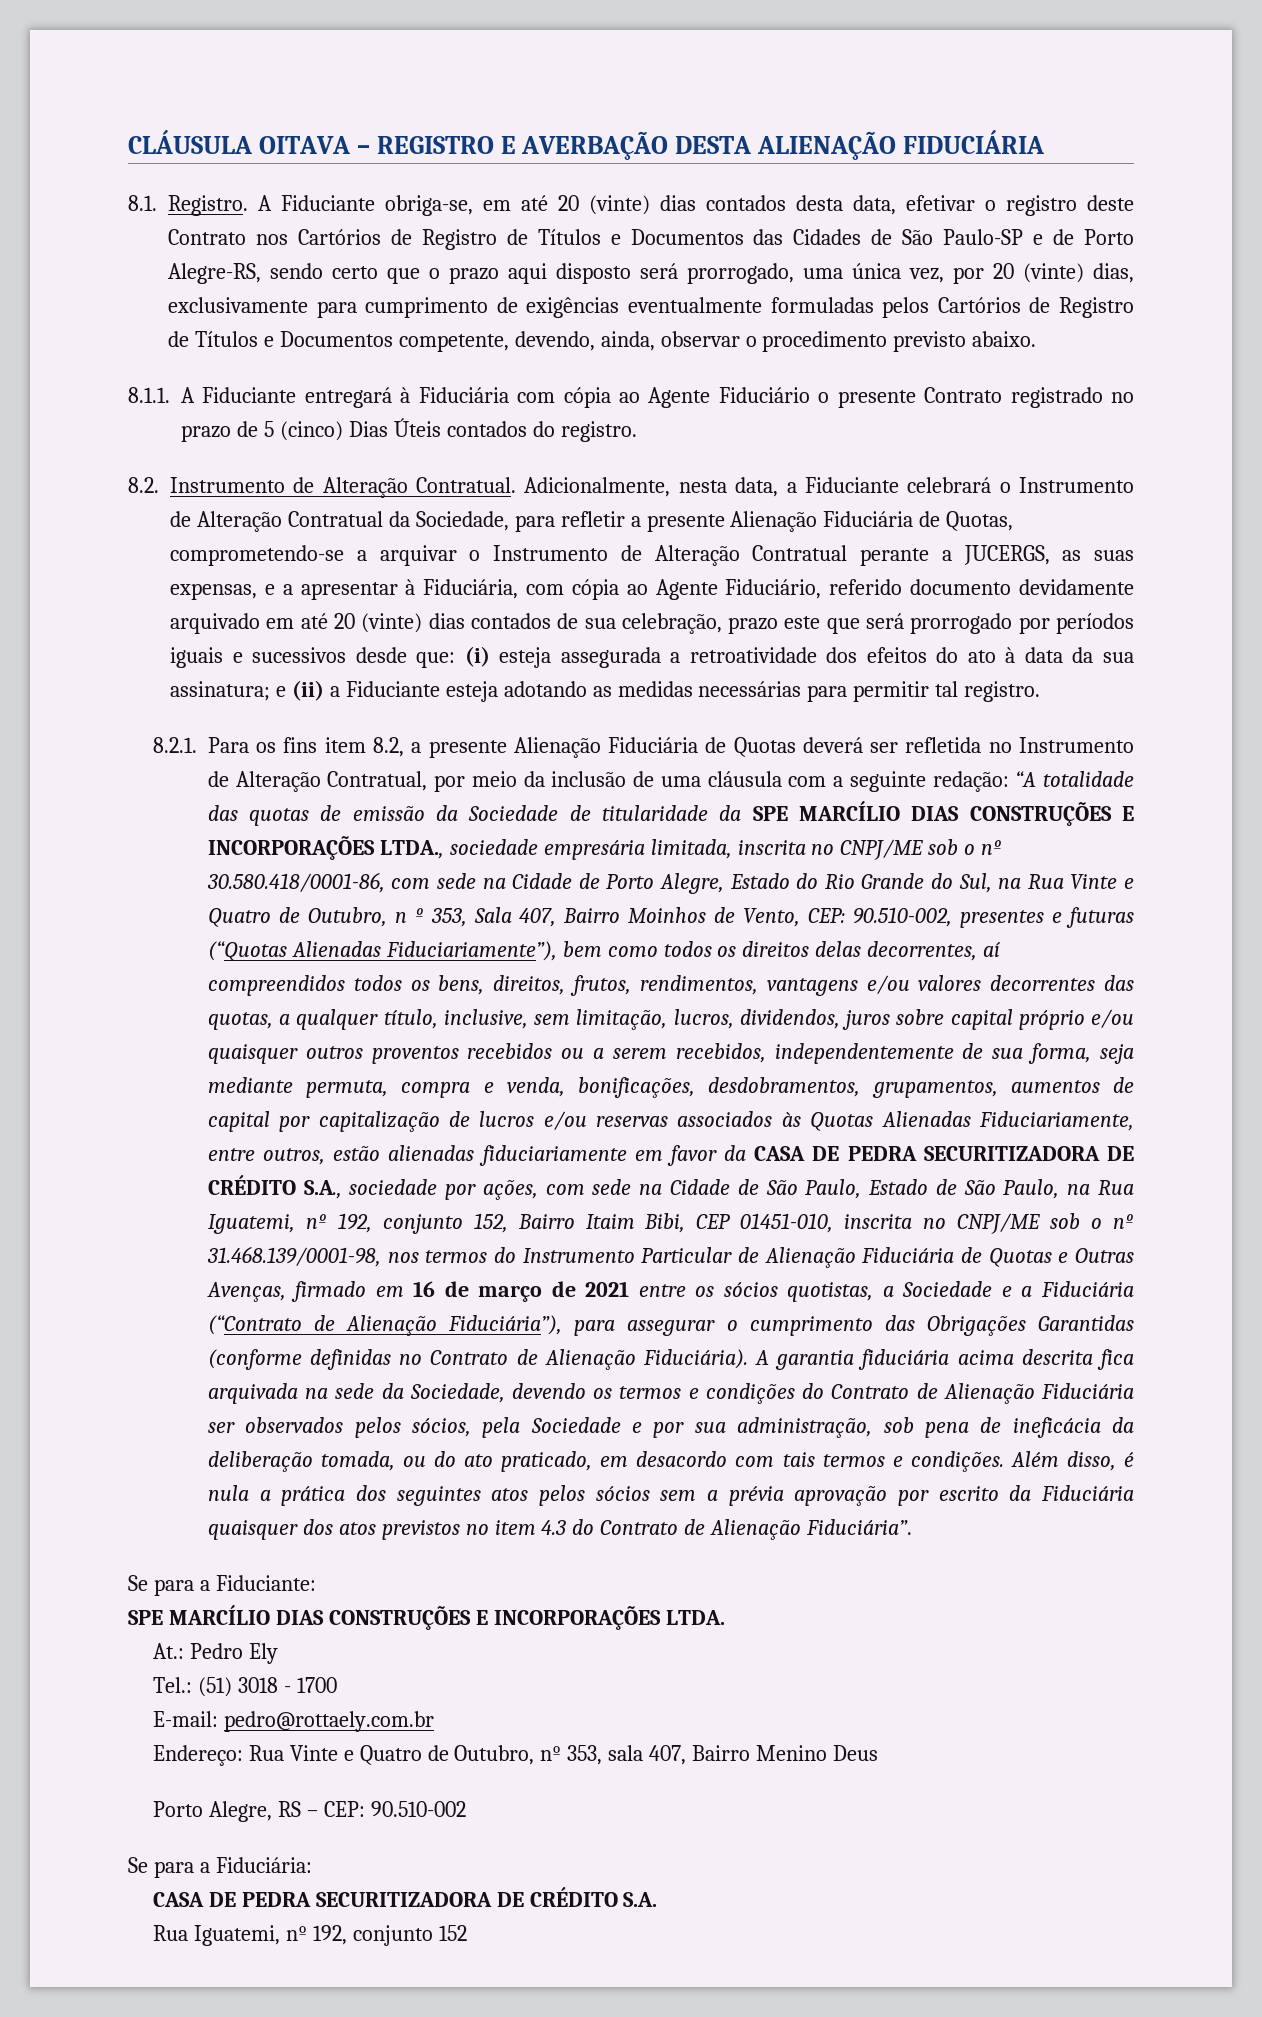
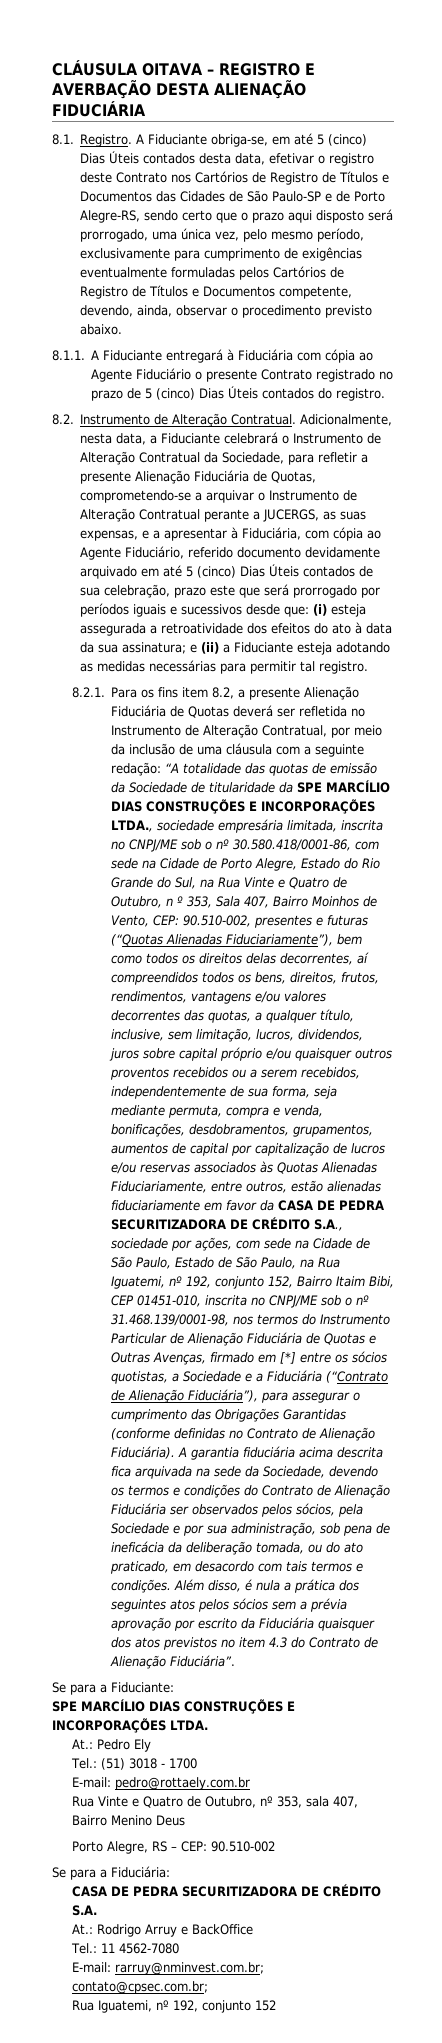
- A Fiduciante obriga-se, em até 20 (vinte) dias contados desta data, efetivar o registro deste Contrato nos Cartórios de Registro de Títulos e Documentos das Cidades de São Paulo-SP e de Porto Alegre-RS, sendo certo que o prazo aqui disposto será prorrogado, uma única vez, por 20 (vinte) dias, exclusivamente para cumprimento de exigências eventualmente formuladas pelos Cartórios de Registro de Títulos e Documentos competente, devendo, ainda, observar o procedimento previsto abaixo.
+ A Fiduciante obriga-se, em até 5 (cinco) Dias Úteis contados desta data, efetivar o registro deste Contrato nos Cartórios de Registro de Títulos e Documentos das Cidades de São Paulo-SP e de Porto Alegre-RS, sendo certo que o prazo aqui disposto será prorrogado, uma única vez, pelo mesmo período, exclusivamente para cumprimento de exigências eventualmente formuladas pelos Cartórios de Registro de Títulos e Documentos competente, devendo, ainda, observar o procedimento previsto abaixo.
- Adicionalmente, nesta data, a Fiduciante celebrará o Instrumento de Alteração Contratual da Sociedade, para refletir a presente Alienação Fiduciária de Quotas, comprometendo-se a arquivar o Instrumento de Alteração Contratual perante a JUCERGS, as suas expensas, e a apresentar à Fiduciária, com cópia ao Agente Fiduciário, referido documento devidamente arquivado em até 20 (vinte) dias contados de sua celebração, prazo este que será prorrogado por períodos iguais e sucessivos desde que:
+ Adicionalmente, nesta data, a Fiduciante celebrará o Instrumento de Alteração Contratual da Sociedade, para refletir a presente Alienação Fiduciária de Quotas, comprometendo-se a arquivar o Instrumento de Alteração Contratual perante a JUCERGS, as suas expensas, e a apresentar à Fiduciária, com cópia ao Agente Fiduciário, referido documento devidamente arquivado em até 5 (cinco) Dias Úteis contados de sua celebração, prazo este que será prorrogado por períodos iguais e sucessivos desde que:
- 90.510-002, presentes e futuras (“Quotas Alienadas Fiduciariamente”), bem como todos os direitos delas decorrentes, aí compreendidos todos os bens, direitos, frutos, rendimentos, vantagens e/ou valores decorrentes das quotas, a qualquer título, inclusive, sem limitação, lucros, dividendos, juros sobre capital próprio e/ou quaisquer outros proventos recebidos ou a serem recebidos, independentemente de sua forma, seja mediante permuta, compra e venda, bonificações, desdobramentos, grupamentos, aumentos de capital por capitalização de lucros e/ou reservas associados às Quotas Alienadas Fiduciariamente, entre outros, estão alienadas fiduciariamente em favor da CASA DE PEDRA SECURITIZADORA DE CRÉDITO S.A., sociedade por ações, com sede na Cidade de São Paulo, Estado de São Paulo, na Rua Iguatemi, nº 192, conjunto 152, Bairro Itaim Bibi, CEP 01451-010, inscrita no CNPJ/ME sob o nº 31.468.139/0001-98, nos termos do Instrumento Particular de Alienação Fiduciária de Quotas e Outras Avenças, firmado em 16 de março de 2021 entre os sócios quotistas, a Sociedade e a Fiduciária (“Contrato de Alienação Fiduciária”), para assegurar o cumprimento das Obrigações Garantidas (conforme definidas no Contrato de Alienação Fiduciária).
+ 90.510-002, presentes e futuras (“Quotas Alienadas Fiduciariamente”), bem como todos os direitos delas decorrentes, aí compreendidos todos os bens, direitos, frutos, rendimentos, vantagens e/ou valores decorrentes das quotas, a qualquer título, inclusive, sem limitação, lucros, dividendos, juros sobre capital próprio e/ou quaisquer outros proventos recebidos ou a serem recebidos, independentemente de sua forma, seja mediante permuta, compra e venda, bonificações, desdobramentos, grupamentos, aumentos de capital por capitalização de lucros e/ou reservas associados às Quotas Alienadas Fiduciariamente, entre outros, estão alienadas fiduciariamente em favor da CASA DE PEDRA SECURITIZADORA DE CRÉDITO S.A., sociedade por ações, com sede na Cidade de São Paulo, Estado de São Paulo, na Rua Iguatemi, nº 192, conjunto 152, Bairro Itaim Bibi, CEP 01451-010, inscrita no CNPJ/ME sob o nº 31.468.139/0001-98, nos termos do Instrumento Particular de Alienação Fiduciária de Quotas e Outras Avenças, firmado em [*] entre os sócios quotistas, a Sociedade e a Fiduciária (“Contrato de Alienação Fiduciária”), para assegurar o cumprimento das Obrigações Garantidas (conforme definidas no Contrato de Alienação Fiduciária).
- Endereço: Rua Vinte e Quatro de Outubro, nº 353, sala 407, Bairro Menino Deus
+ Rua Vinte e Quatro de Outubro, nº 353, sala 407, Bairro Menino Deus
+ At.: Rodrigo Arruy e BackOffice
+ Tel.: 11 4562-7080
+ E-mail: rarruy@nminvest.com.br; contato@cpsec.com.br;

